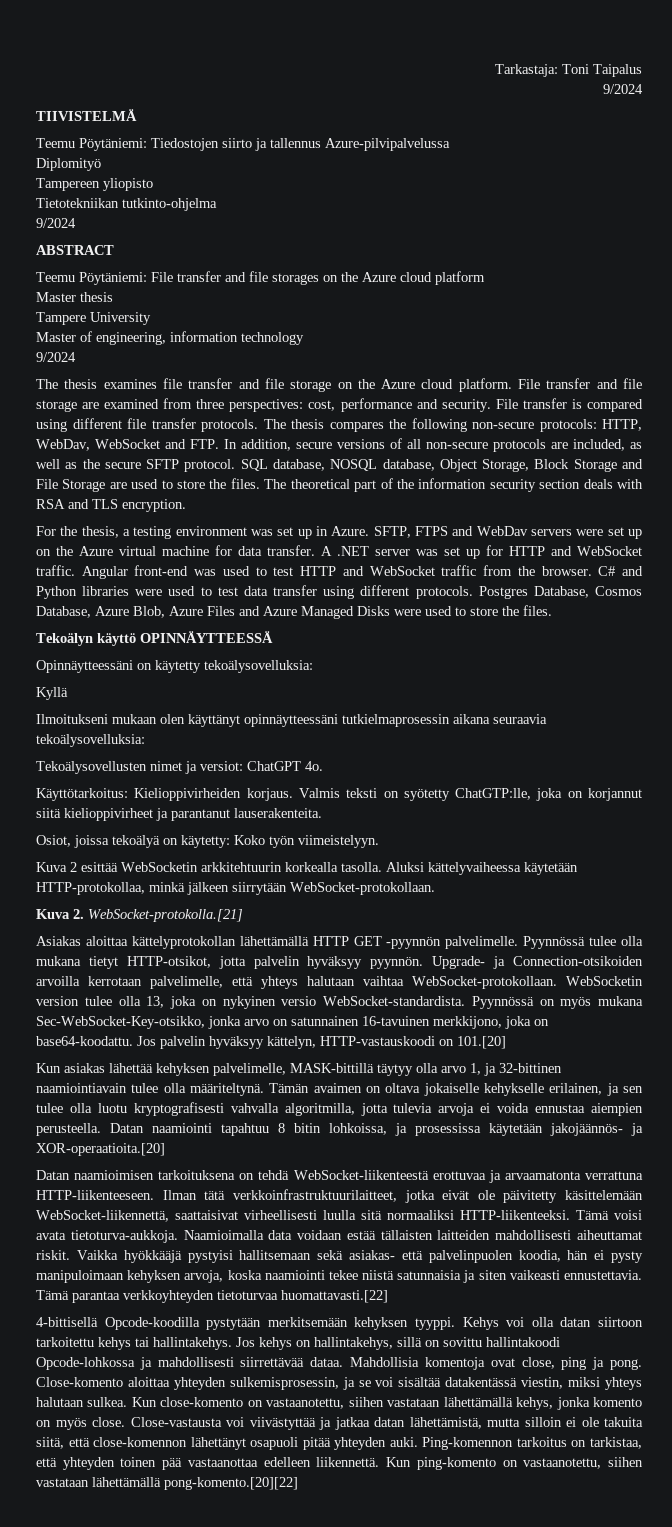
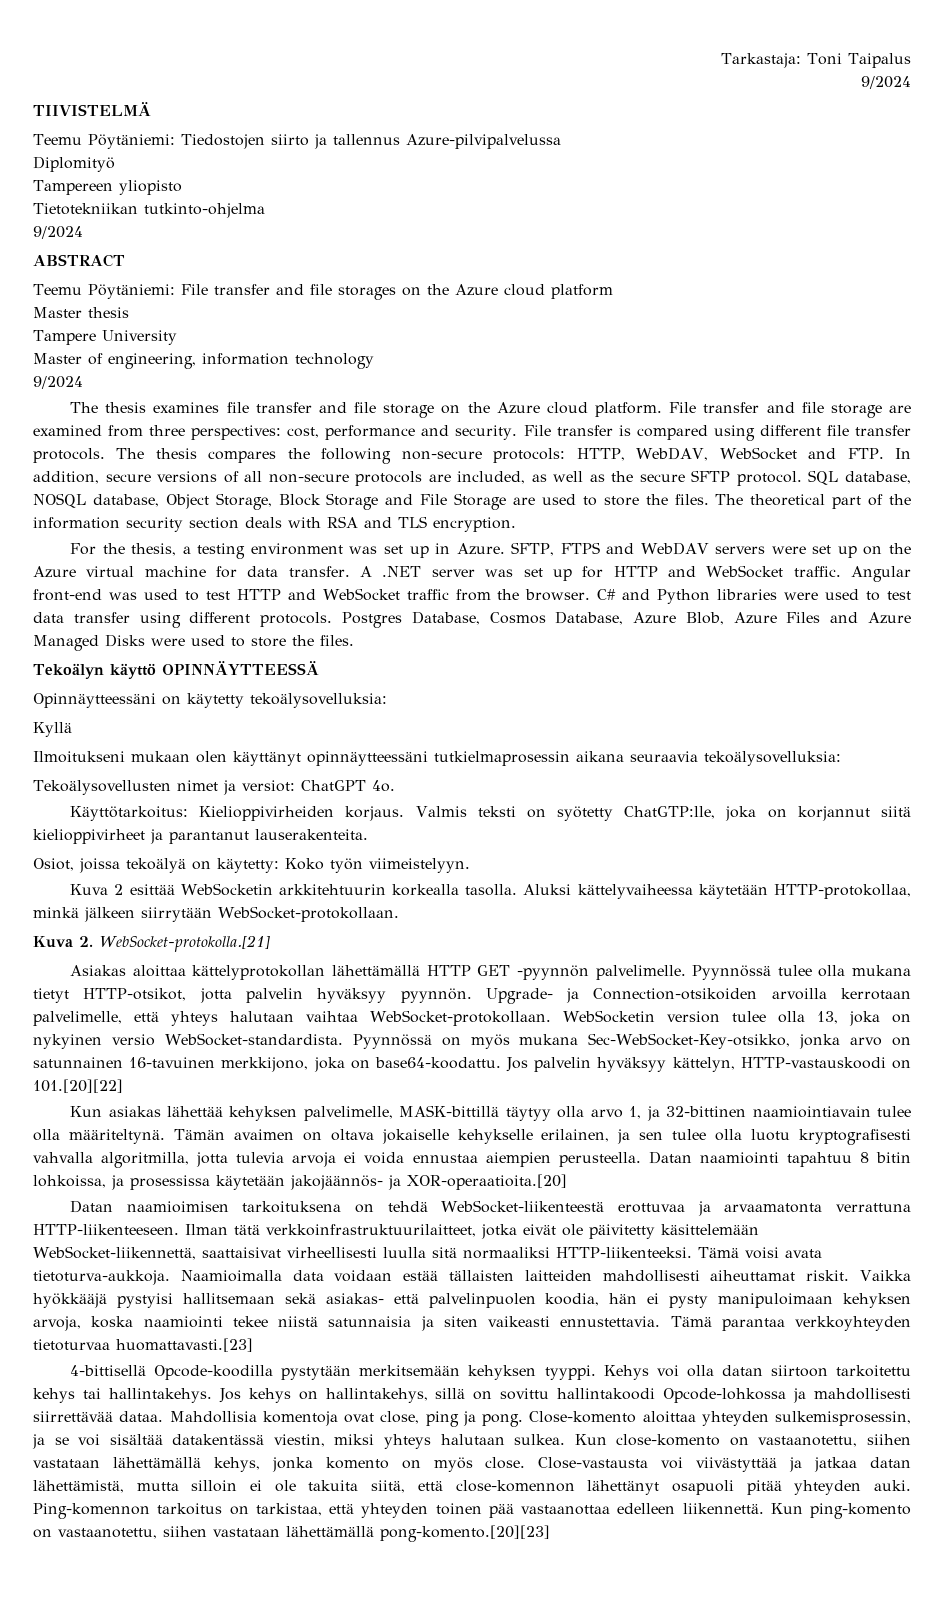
- The thesis compares the following non-secure protocols: HTTP, WebDav, WebSocket and FTP. In addition, secure versions of all non-secure protocols are included, as well as the secure SFTP protocol.
+ The thesis compares the following non-secure protocols: HTTP, WebDAV, WebSocket and FTP. In addition, secure versions of all non-secure protocols are included, as well as the secure SFTP protocol.
- SFTP, FTPS and WebDav servers were set up on the Azure virtual machine for data transfer.
+ SFTP, FTPS and WebDAV servers were set up on the Azure virtual machine for data transfer.
- Jos palvelin hyväksyy kättelyn, HTTP-vastauskoodi on 101.[20]
+ Jos palvelin hyväksyy kättelyn, HTTP-vastauskoodi on 101.[20][22]
- Tämä parantaa verkkoyhteyden tietoturvaa huomattavasti.[22]
+ Tämä parantaa verkkoyhteyden tietoturvaa huomattavasti.[23]
- Kun ping-komento on vastaanotettu, siihen vastataan lähettämällä pong-komento.[20][22]
+ Kun ping-komento on vastaanotettu, siihen vastataan lähettämällä pong-komento.[20][23]

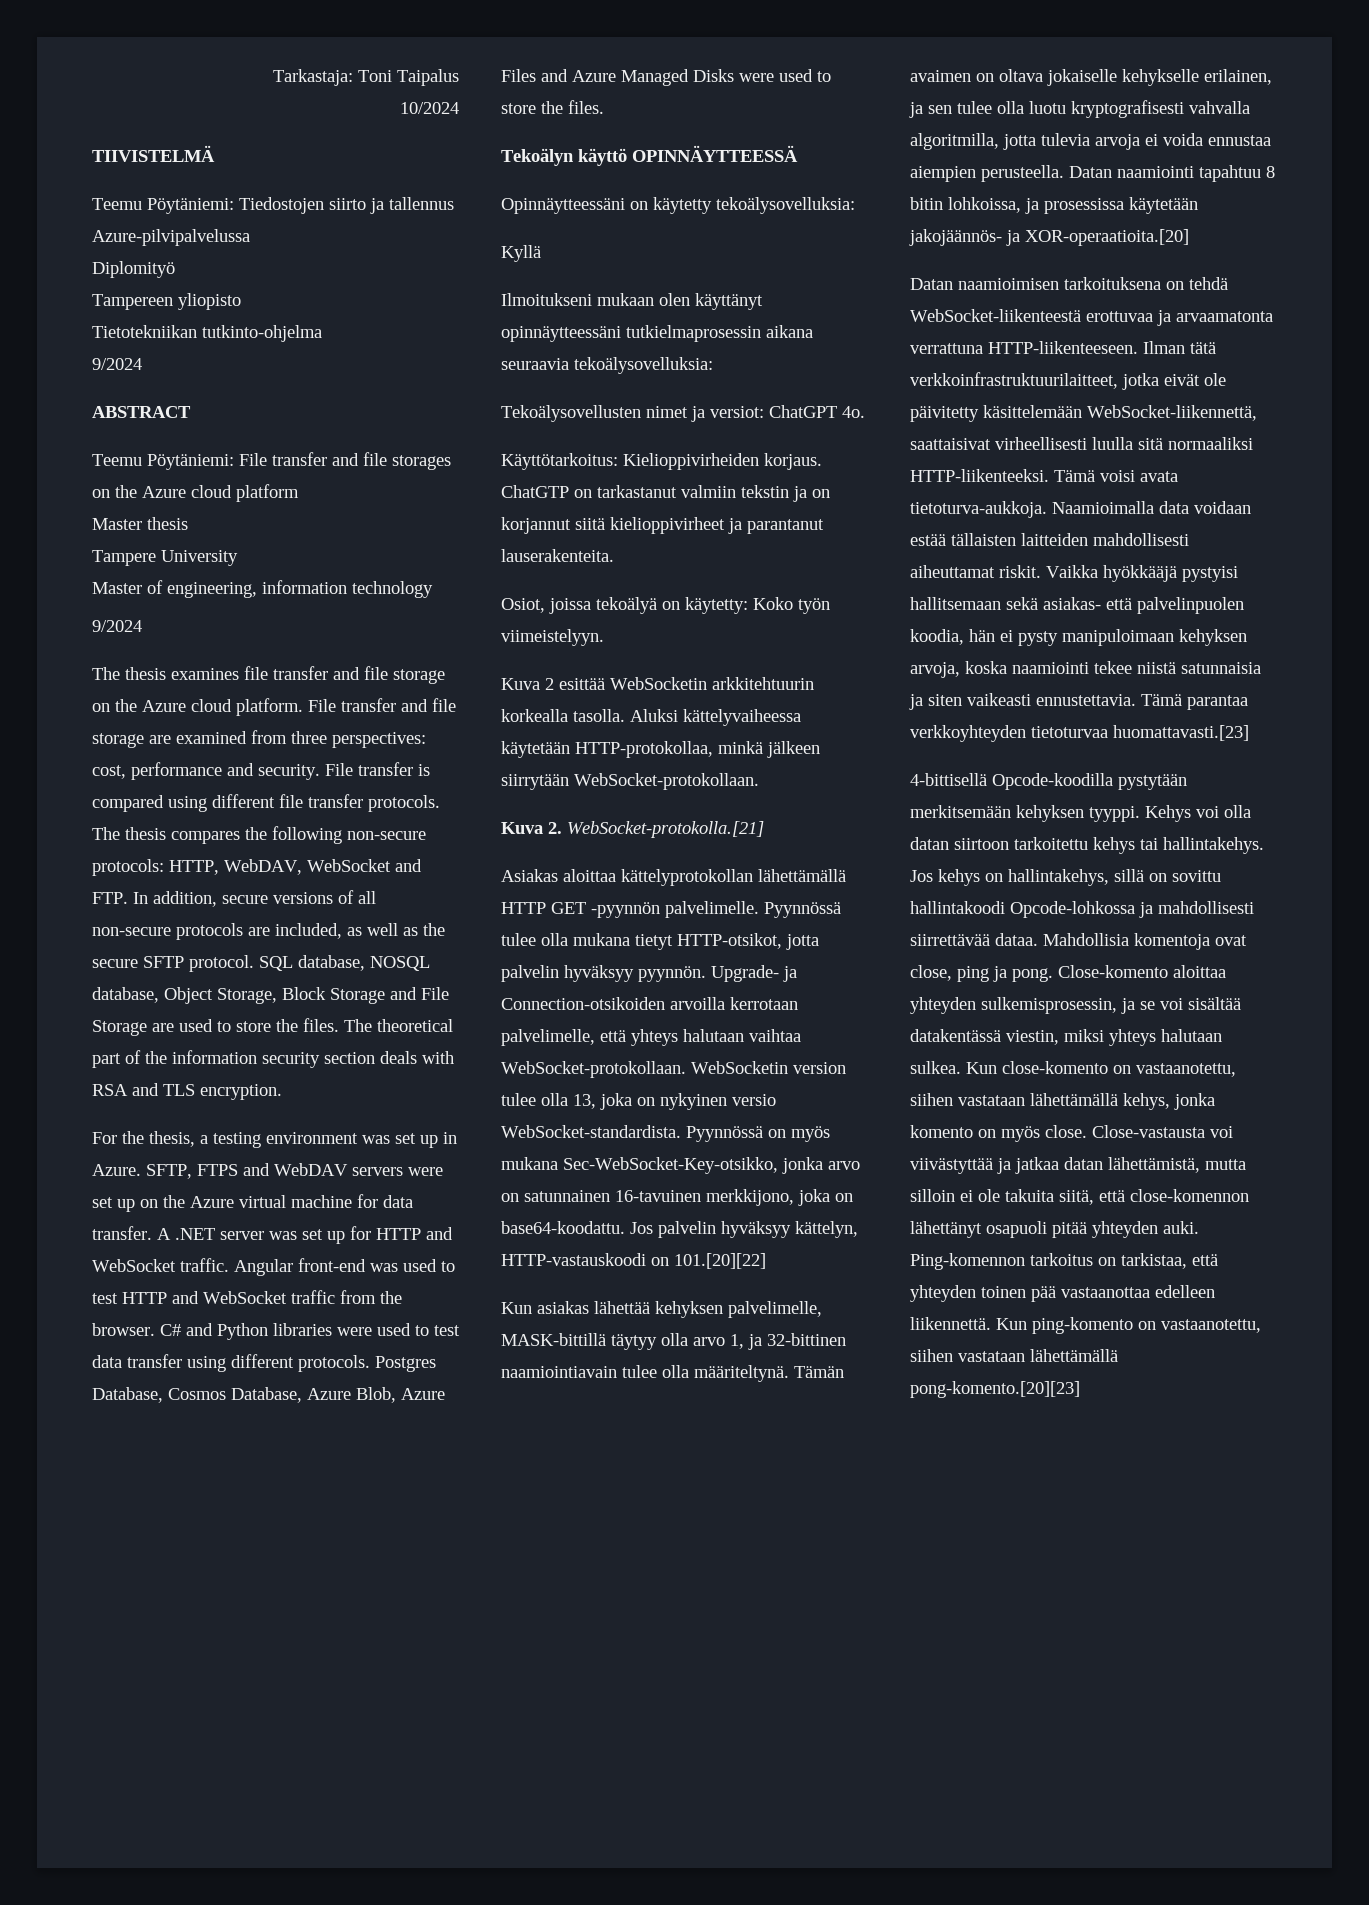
  Tarkastaja: Toni Taipalus
- 9/2024
+ 10/2024
- Valmis teksti on syötetty ChatGTP:lle, joka on korjannut siitä kielioppivirheet ja parantanut lauserakenteita.
+ ChatGTP on tarkastanut valmiin tekstin ja on korjannut siitä kielioppivirheet ja parantanut lauserakenteita.

